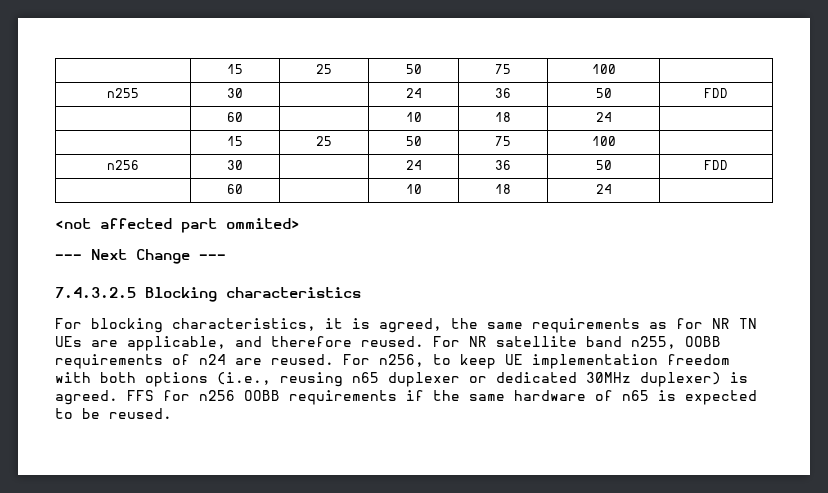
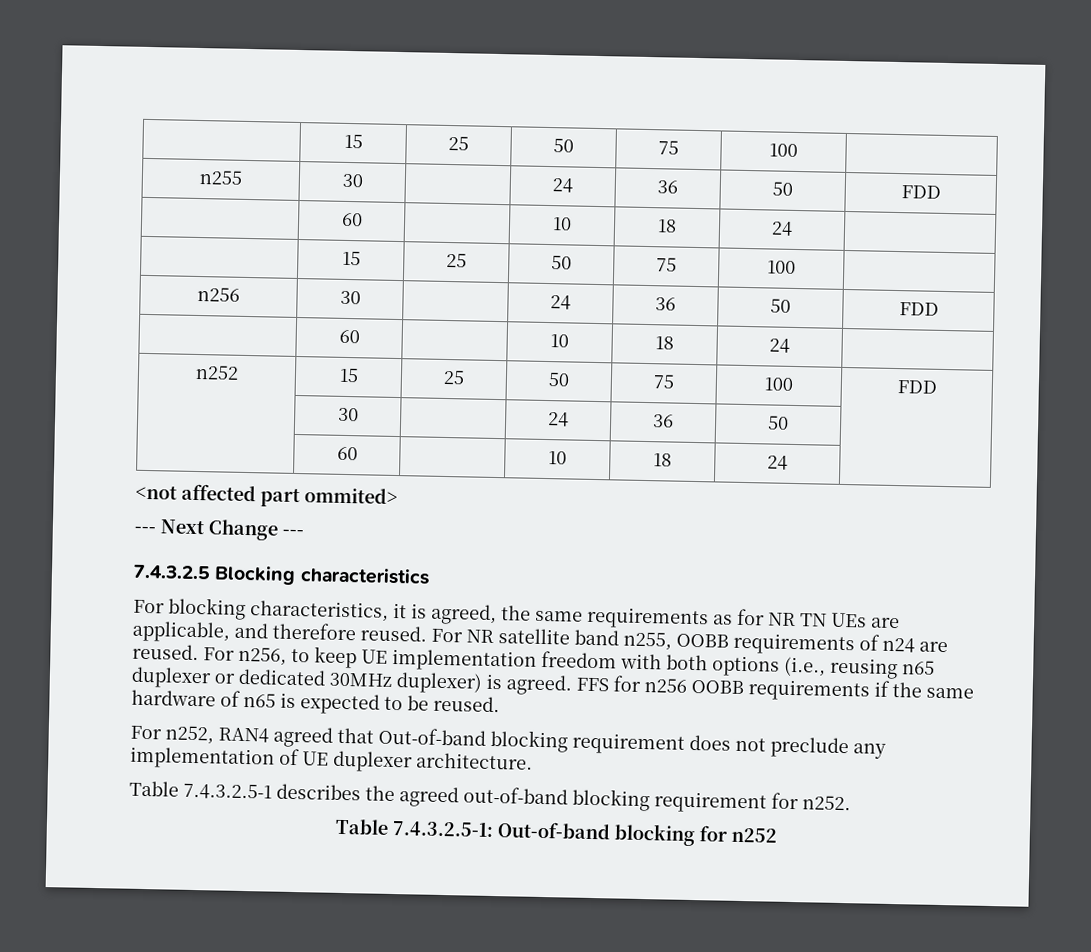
+ n252 | 15 | 25 | 50 | 75 | 100 | FDD
+ | 30 | | 24 | 36 | 50 |
+ | 60 | | 10 | 18 | 24 |
+ For n252, RAN4 agreed that Out-of-band blocking requirement does not preclude any implementation of UE duplexer architecture.
+ Table 7.4.3.2.5-1 describes the agreed out-of-band blocking requirement for n252.
+ Table 7.4.3.2.5-1: Out-of-band blocking for n252

